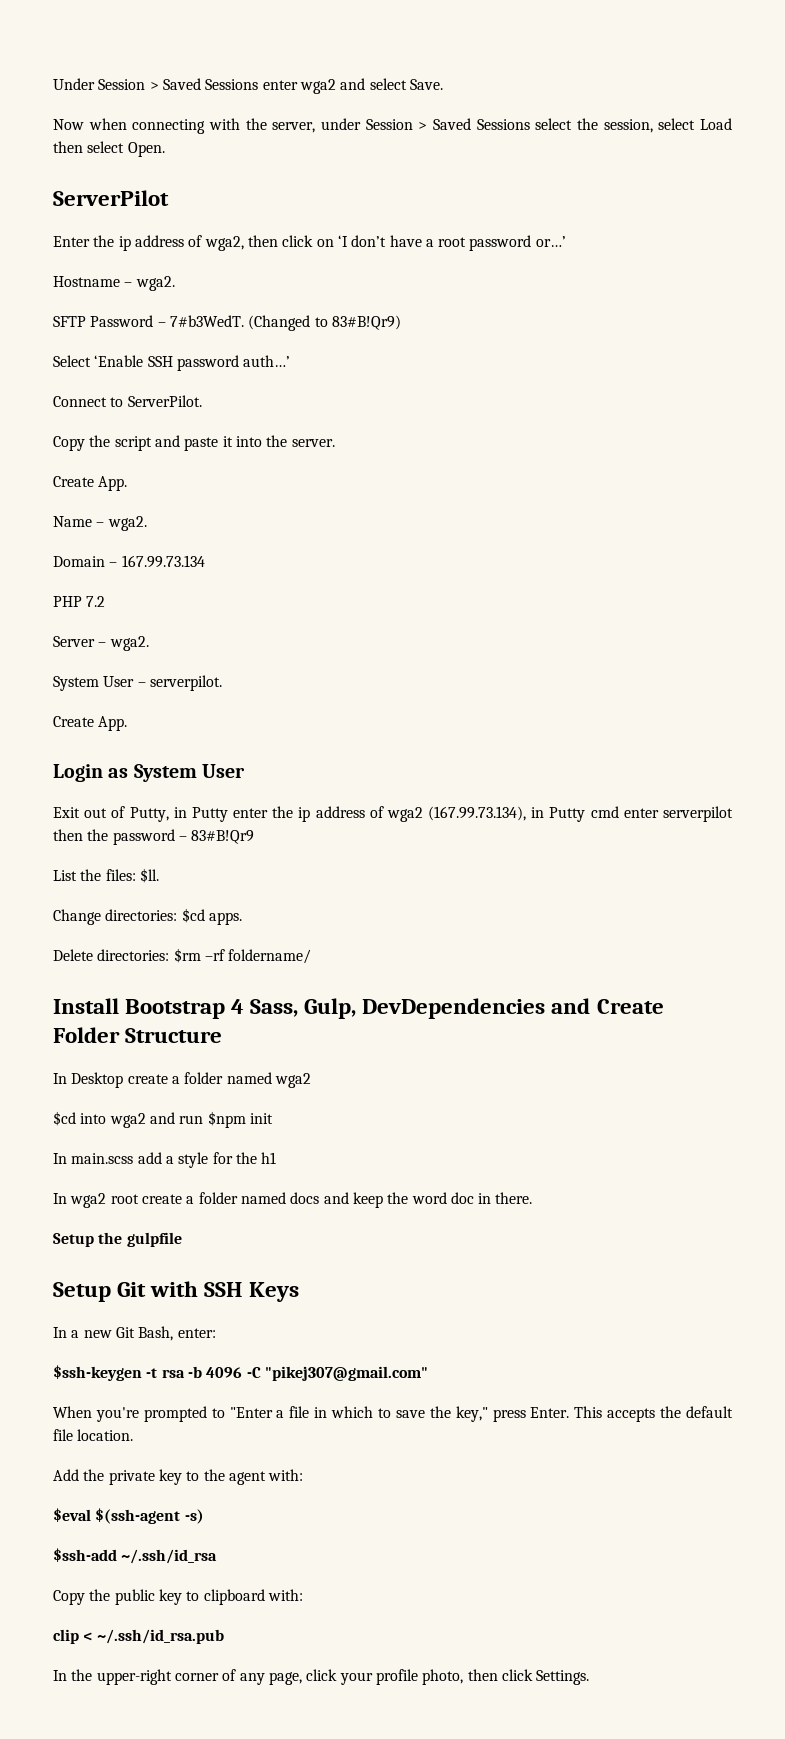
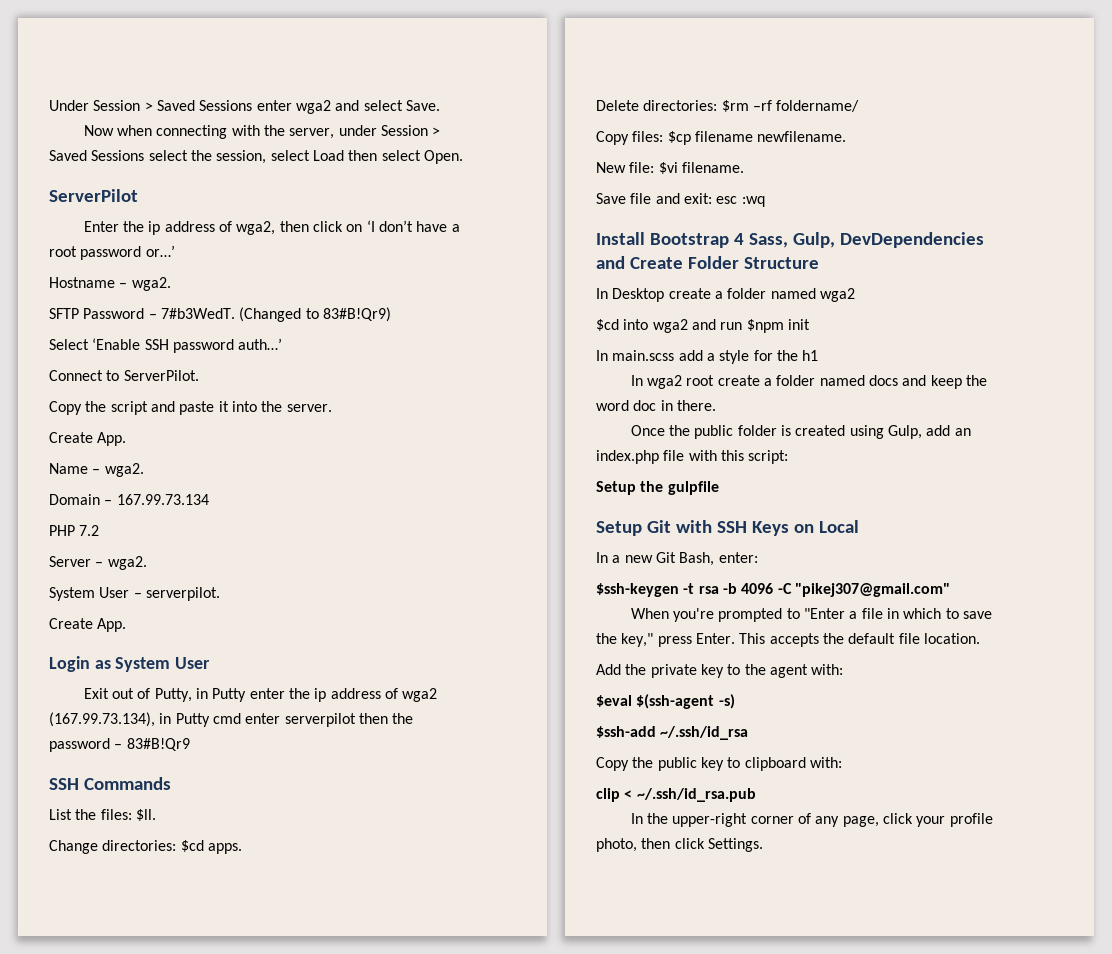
+ SSH Commands
+ Copy files: $cp filename newfilename.
+ New file: $vi filename.
+ Save file and exit: esc :wq
+ Once the public folder is created using Gulp, add an index.php file with this script:
- Setup Git with SSH Keys
+ Setup Git with SSH Keys on Local

